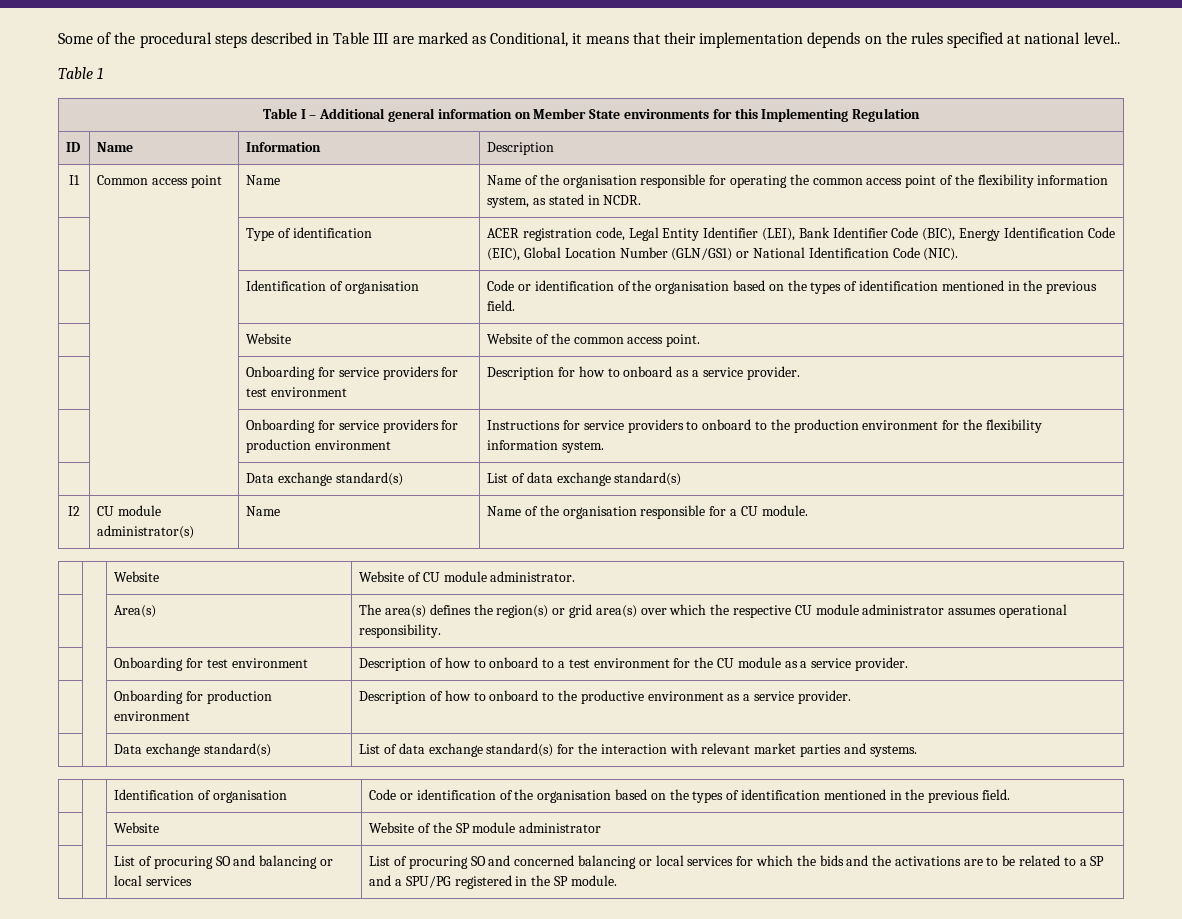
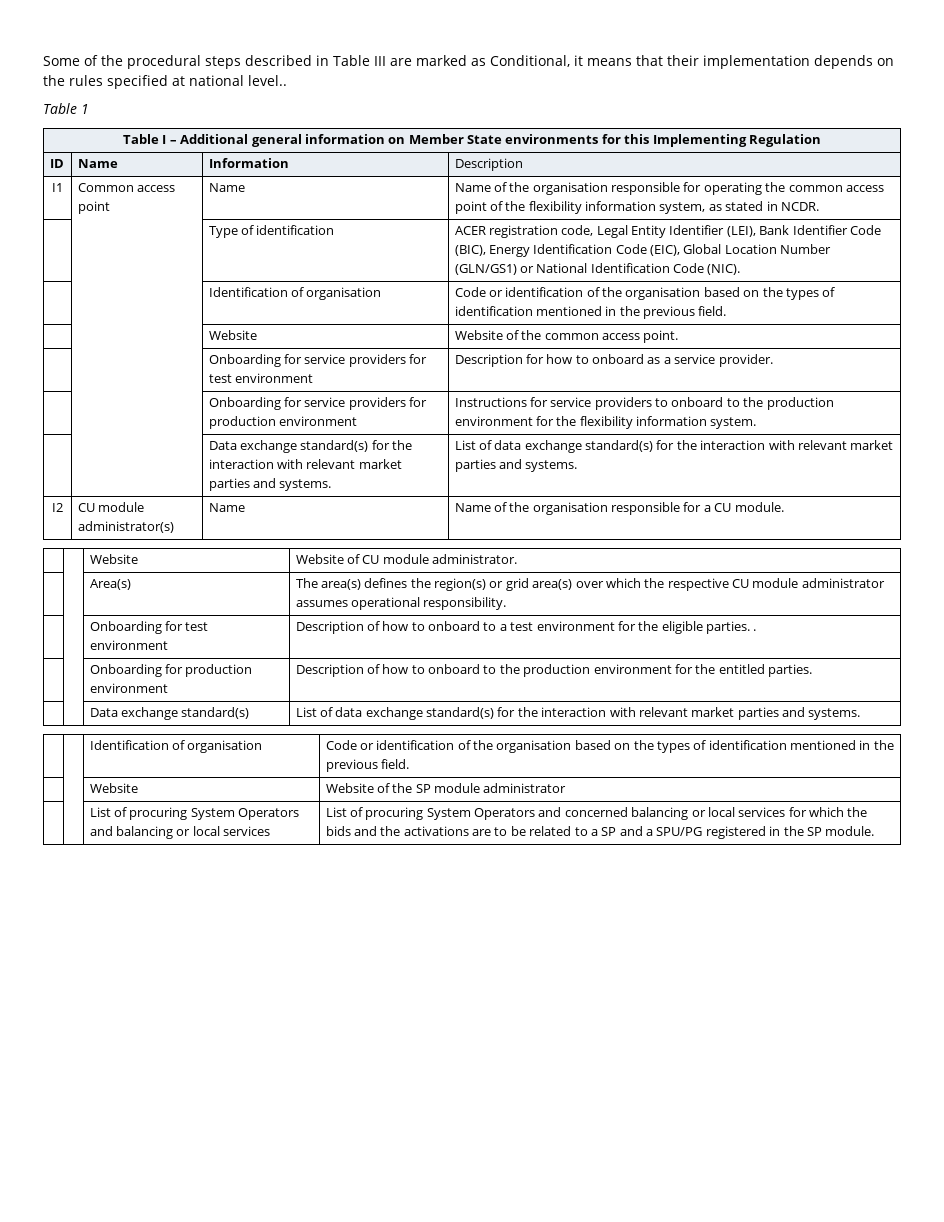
  | | Onboarding for service providers for production environment | Instructions for service providers to onboard to the production environment for the flexibility information system.
- | | Data exchange standard(s) | List of data exchange standard(s)
+ | | Data exchange standard(s) for the interaction with relevant market parties and systems. | List of data exchange standard(s) for the interaction with relevant market parties and systems.
- | | Onboarding for test environment | Description of how to onboard to a test environment for the CU module as a service provider.
+ | | Onboarding for test environment | Description of how to onboard to a test environment for the eligible parties. .
- | | Onboarding for production environment | Description of how to onboard to the productive environment as a service provider.
+ | | Onboarding for production environment | Description of how to onboard to the production environment for the entitled parties.
- List of procuring SO and balancing or local services
+ List of procuring System Operators and balancing or local services
- List of procuring SO and concerned balancing or local services for which the bids and the activations are to be related to a SP and a SPU/PG registered in the SP module.
+ List of procuring System Operators and concerned balancing or local services for which the bids and the activations are to be related to a SP and a SPU/PG registered in the SP module.

